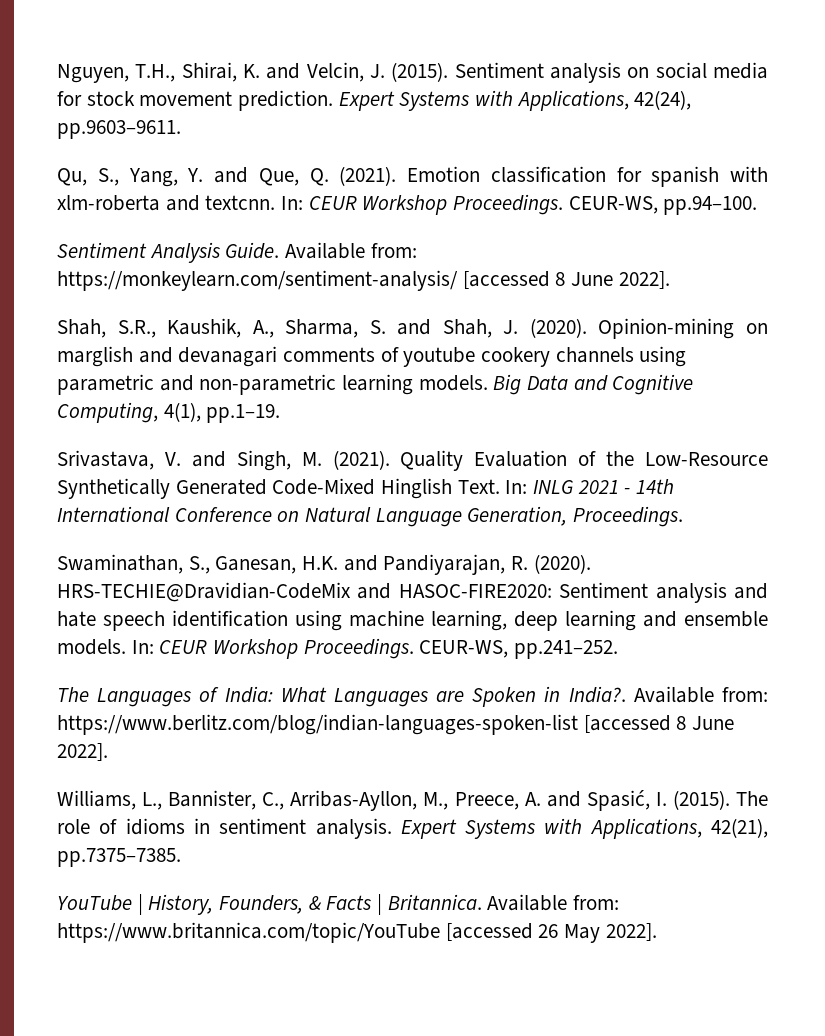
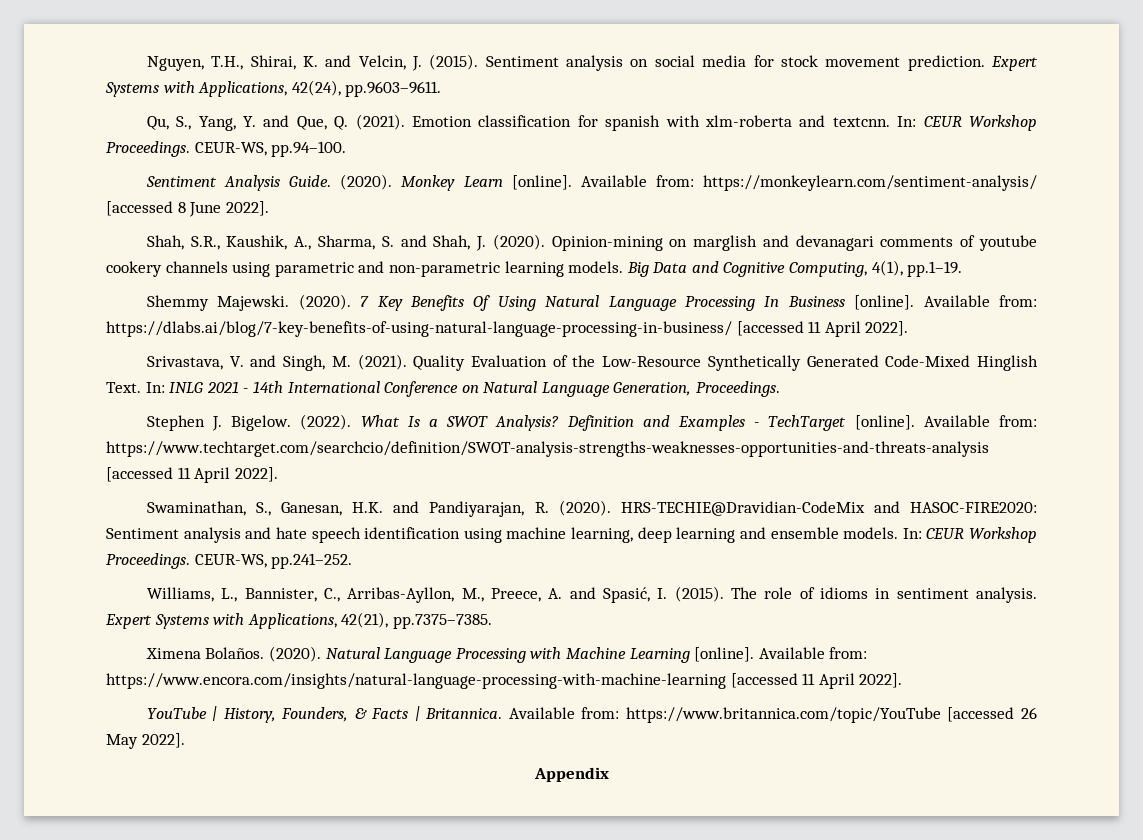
+ (2020). Monkey Learn [online].
+ Shemmy Majewski. (2020). 7 Key Benefits Of Using Natural Language Processing In Business [online]. Available from: https://dlabs.ai/blog/7-key-benefits-of-using-natural-language-processing-in-business/ [accessed 11 April 2022].
+ Stephen J. Bigelow. (2022). What Is a SWOT Analysis? Definition and Examples - TechTarget [online]. Available from: https://www.techtarget.com/searchcio/definition/SWOT-analysis-strengths-weaknesses-opportunities-and-threats-analysis [accessed 11 April 2022].
- The Languages of India: What Languages are Spoken in India?. Available from: https://www.berlitz.com/blog/indian-languages-spoken-list [accessed 8 June 2022].
+ Ximena Bolaños. (2020). Natural Language Processing with Machine Learning [online]. Available from: https://www.encora.com/insights/natural-language-processing-with-machine-learning [accessed 11 April 2022].
+ Appendix

